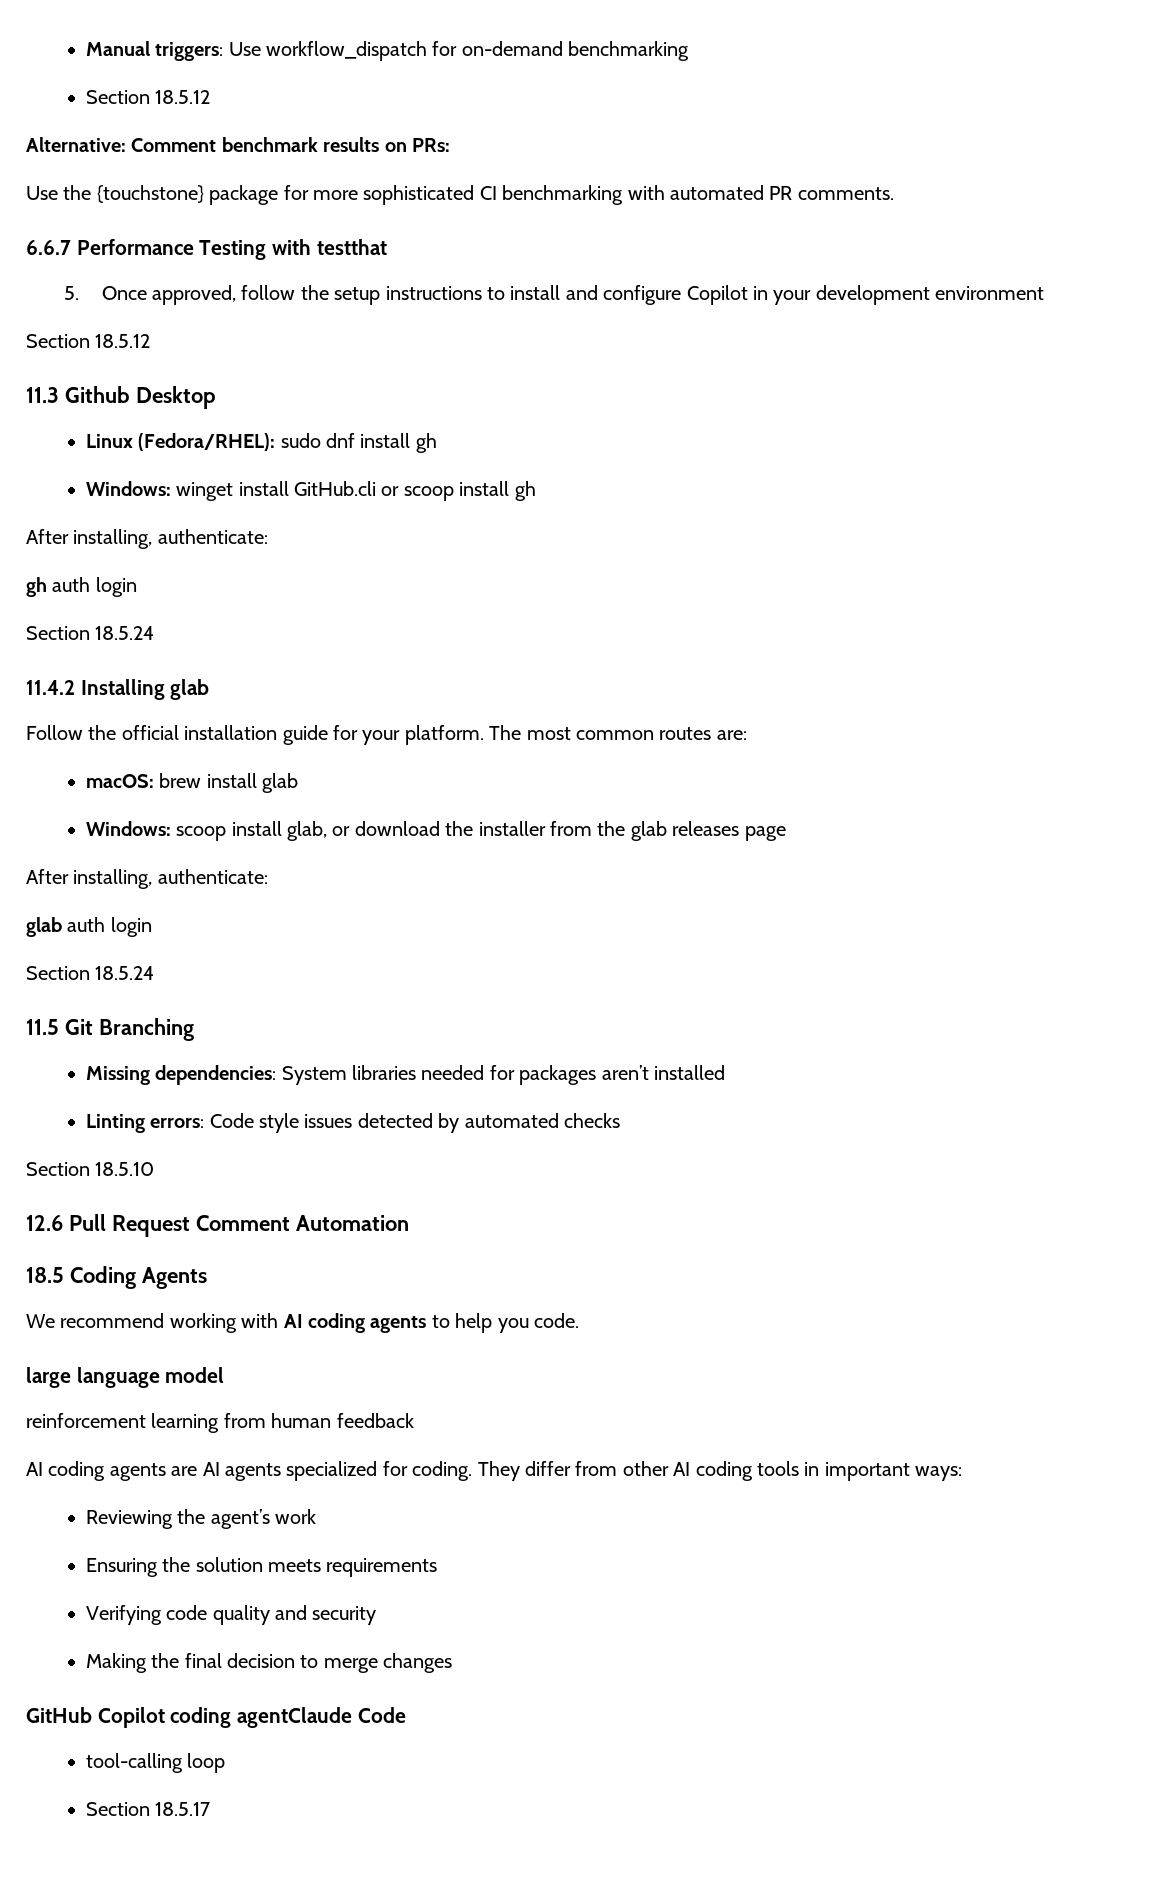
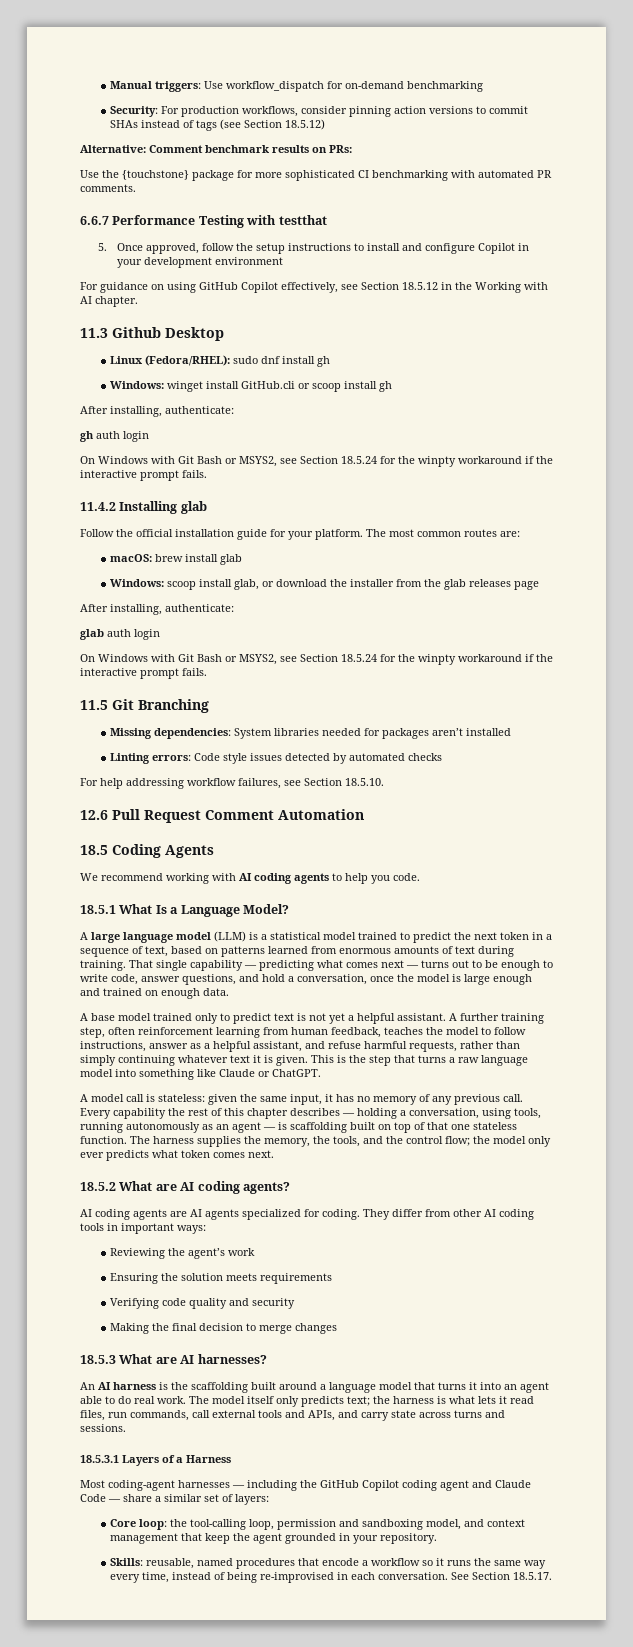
  Manual triggers: Use workflow_dispatch for on-demand benchmarking
- Section 18.5.12
+ Security: For production workflows, consider pinning action versions to commit SHAs instead of tags (see Section 18.5.12)
  5. Once approved, follow the setup instructions to install and configure Copilot in your development environment
- Section 18.5.12
+ For guidance on using GitHub Copilot effectively, see Section 18.5.12 in the Working with AI chapter.
  gh auth login
- Section 18.5.24
+ On Windows with Git Bash or MSYS2, see Section 18.5.24 for the winpty workaround if the interactive prompt fails.
  glab auth login
- Section 18.5.24
+ On Windows with Git Bash or MSYS2, see Section 18.5.24 for the winpty workaround if the interactive prompt fails.
- Section 18.5.10
+ For help addressing workflow failures, see Section 18.5.10.
- large language model
- reinforcement learning from human feedback
+ 18.5.1 What Is a Language Model?
+ A large language model (LLM) is a statistical model trained to predict the next token in a sequence of text, based on patterns learned from enormous amounts of text during training. That single capability — predicting what comes next — turns out to be enough to write code, answer questions, and hold a conversation, once the model is large enough and trained on enough data.
+ A base model trained only to predict text is not yet a helpful assistant. A further training step, often reinforcement learning from human feedback, teaches the model to follow instructions, answer as a helpful assistant, and refuse harmful requests, rather than simply continuing whatever text it is given. This is the step that turns a raw language model into something like Claude or ChatGPT.
+ A model call is stateless: given the same input, it has no memory of any previous call. Every capability the rest of this chapter describes — holding a conversation, using tools, running autonomously as an agent — is scaffolding built on top of that one stateless function. The harness supplies the memory, the tools, and the control flow; the model only ever predicts what token comes next.
+ 18.5.2 What are AI coding agents?
- GitHub Copilot coding agentClaude Code
- tool-calling loop
- Section 18.5.17
+ 18.5.3 What are AI harnesses?
+ An AI harness is the scaffolding built around a language model that turns it into an agent able to do real work. The model itself only predicts text; the harness is what lets it read files, run commands, call external tools and APIs, and carry state across turns and sessions.
+ 18.5.3.1 Layers of a Harness
+ Most coding-agent harnesses — including the GitHub Copilot coding agent and Claude Code — share a similar set of layers:
+ Core loop: the tool-calling loop, permission and sandboxing model, and context management that keep the agent grounded in your repository.
+ Skills: reusable, named procedures that encode a workflow so it runs the same way every time, instead of being re-improvised in each conversation. See Section 18.5.17.

